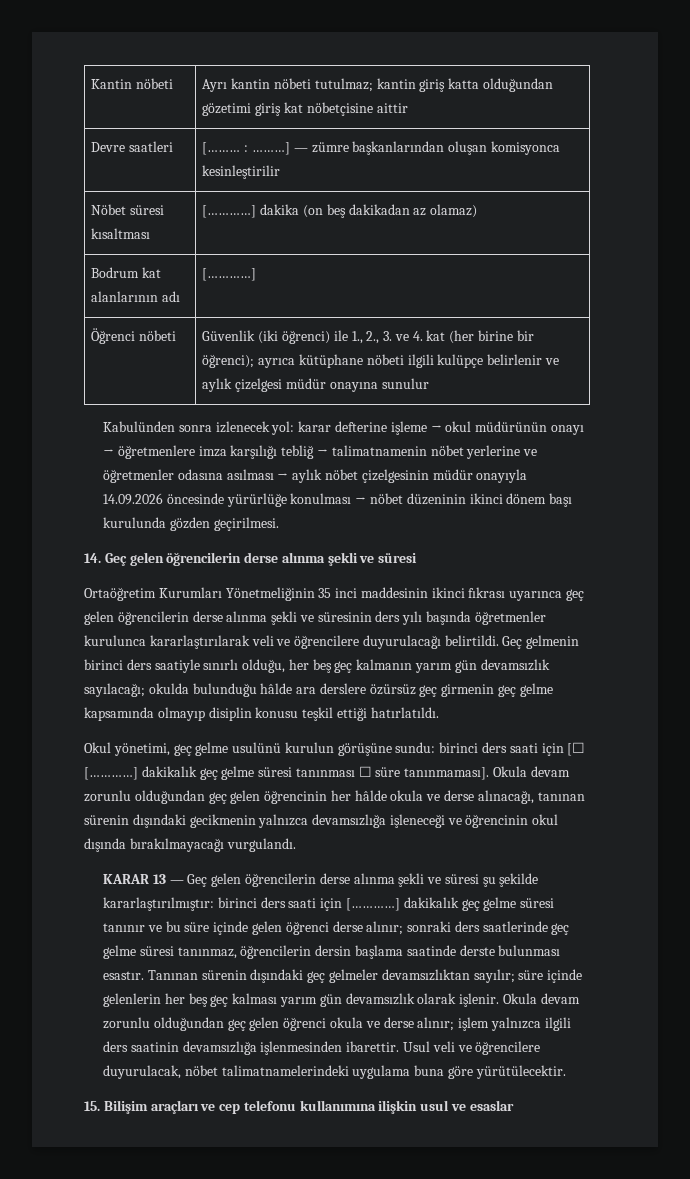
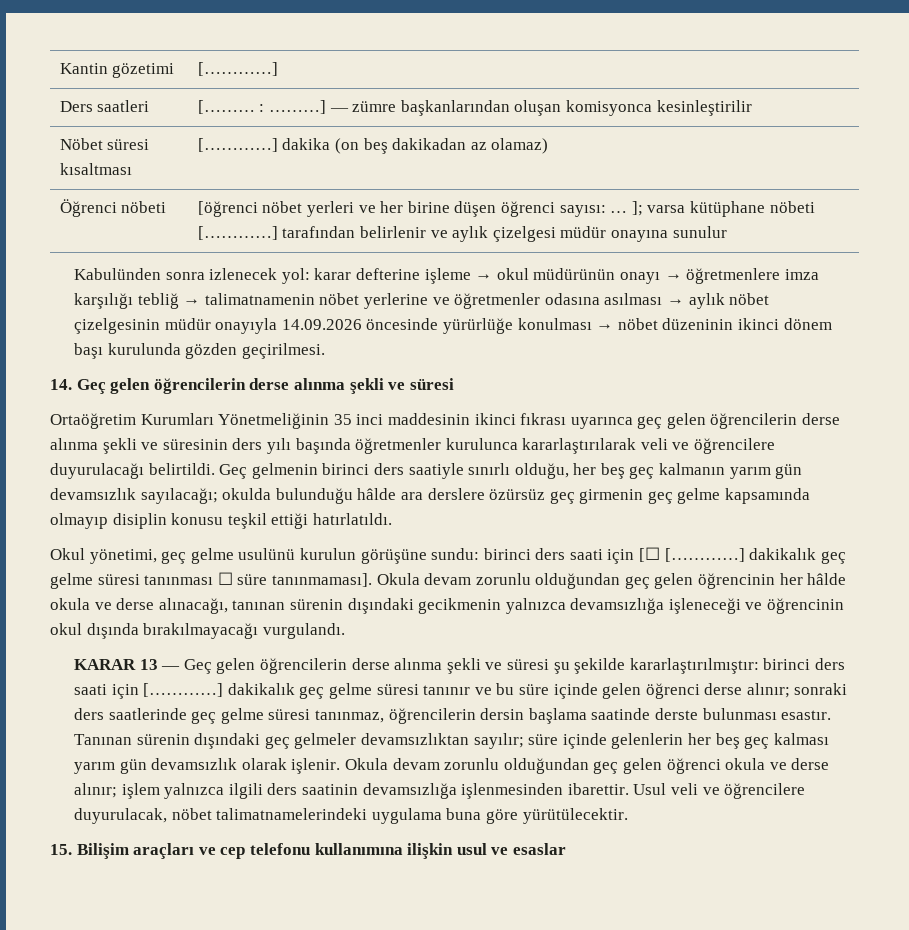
- Kantin nöbeti | Ayrı kantin nöbeti tutulmaz; kantin giriş katta olduğundan gözetimi giriş kat nöbetçisine aittir
- Devre saatleri | [……… : ………] — zümre başkanlarından oluşan komisyonca kesinleştirilir
+ Kantin gözetimi | […………]
+ Ders saatleri | [……… : ………] — zümre başkanlarından oluşan komisyonca kesinleştirilir
- Bodrum kat alanlarının adı | […………]
- Öğrenci nöbeti | Güvenlik (iki öğrenci) ile 1., 2., 3. ve 4. kat (her birine bir öğrenci); ayrıca kütüphane nöbeti ilgili kulüpçe belirlenir ve aylık çizelgesi müdür onayına sunulur
+ Öğrenci nöbeti | [öğrenci nöbet yerleri ve her birine düşen öğrenci sayısı: … ]; varsa kütüphane nöbeti […………] tarafından belirlenir ve aylık çizelgesi müdür onayına sunulur

